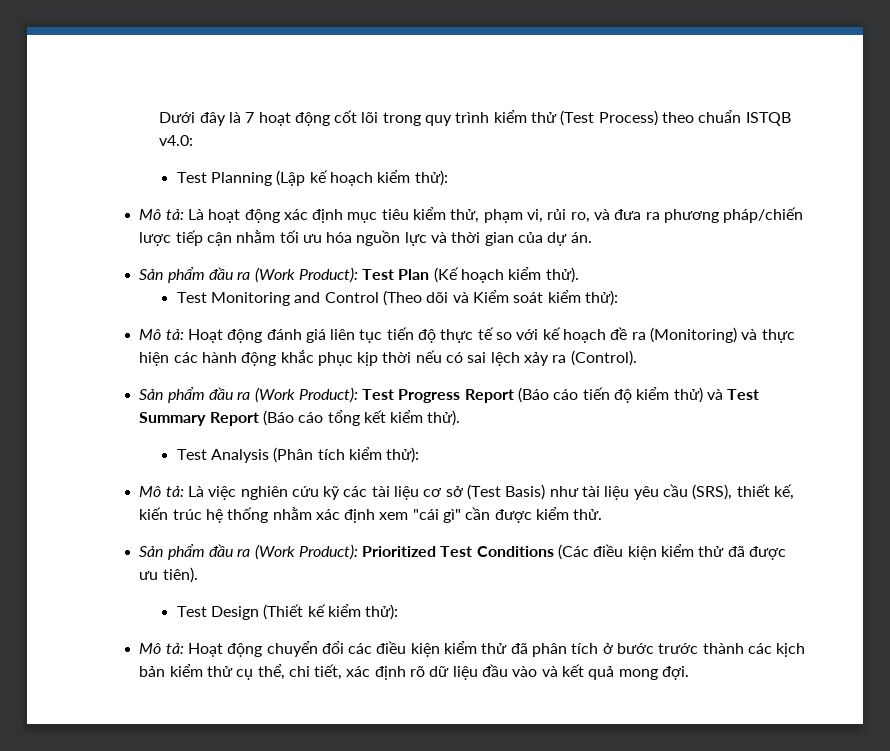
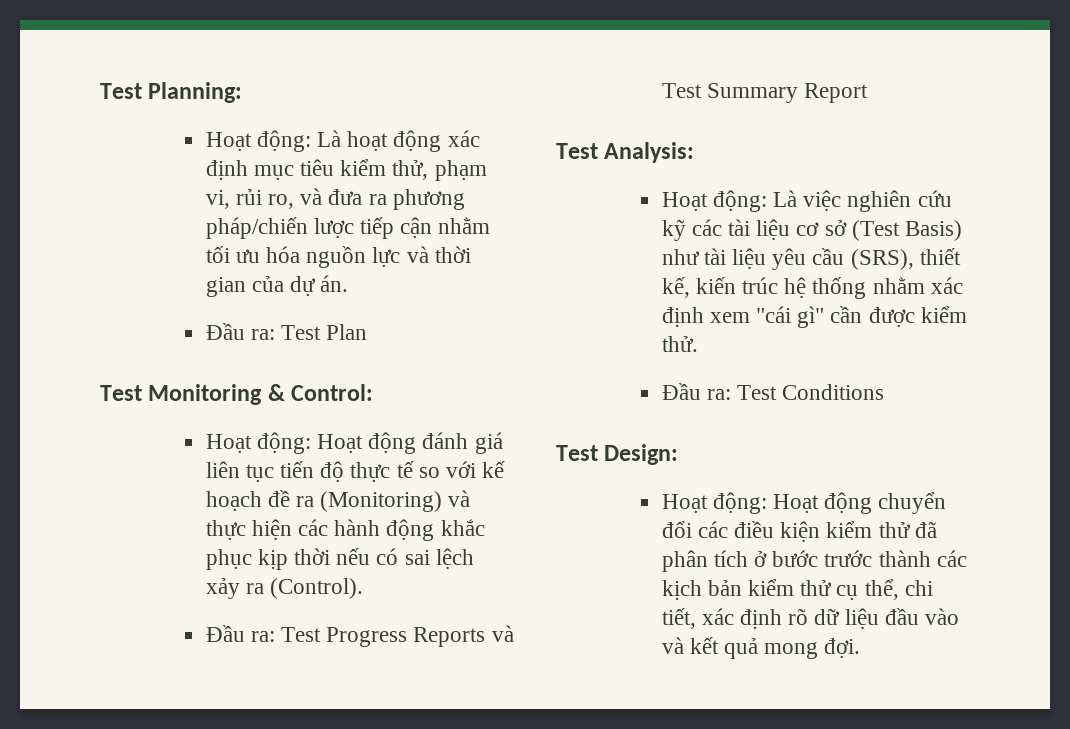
- Dưới đây là 7 hoạt động cốt lõi trong quy trình kiểm thử (Test Process) theo chuẩn ISTQB v4.0:
- Test Planning (Lập kế hoạch kiểm thử):
- Mô tả: Là hoạt động xác định mục tiêu kiểm thử, phạm vi, rủi ro, và đưa ra phương pháp/chiến lược tiếp cận nhằm tối ưu hóa nguồn lực và thời gian của dự án.
+ Test Planning:
+ Hoạt động: Là hoạt động xác định mục tiêu kiểm thử, phạm vi, rủi ro, và đưa ra phương pháp/chiến lược tiếp cận nhằm tối ưu hóa nguồn lực và thời gian của dự án.
- Sản phẩm đầu ra (Work Product): Test Plan (Kế hoạch kiểm thử).
- Test Monitoring and Control (Theo dõi và Kiểm soát kiểm thử):
- Mô tả: Hoạt động đánh giá liên tục tiến độ thực tế so với kế hoạch đề ra (Monitoring) và thực hiện các hành động khắc phục kịp thời nếu có sai lệch xảy ra (Control).
+ Đầu ra: Test Plan
+ Test Monitoring & Control:
+ Hoạt động: Hoạt động đánh giá liên tục tiến độ thực tế so với kế hoạch đề ra (Monitoring) và thực hiện các hành động khắc phục kịp thời nếu có sai lệch xảy ra (Control).
- Sản phẩm đầu ra (Work Product): Test Progress Report (Báo cáo tiến độ kiểm thử) và Test Summary Report (Báo cáo tổng kết kiểm thử).
- Test Analysis (Phân tích kiểm thử):
- Mô tả: Là việc nghiên cứu kỹ các tài liệu cơ sở (Test Basis) như tài liệu yêu cầu (SRS), thiết kế, kiến trúc hệ thống nhằm xác định xem "cái gì" cần được kiểm thử.
+ Đầu ra: Test Progress Reports và Test Summary Report
+ Test Analysis:
+ Hoạt động: Là việc nghiên cứu kỹ các tài liệu cơ sở (Test Basis) như tài liệu yêu cầu (SRS), thiết kế, kiến trúc hệ thống nhằm xác định xem "cái gì" cần được kiểm thử.
- Sản phẩm đầu ra (Work Product): Prioritized Test Conditions (Các điều kiện kiểm thử đã được ưu tiên).
- Test Design (Thiết kế kiểm thử):
- Mô tả: Hoạt động chuyển đổi các điều kiện kiểm thử đã phân tích ở bước trước thành các kịch bản kiểm thử cụ thể, chi tiết, xác định rõ dữ liệu đầu vào và kết quả mong đợi.
+ Đầu ra: Test Conditions
+ Test Design:
+ Hoạt động: Hoạt động chuyển đổi các điều kiện kiểm thử đã phân tích ở bước trước thành các kịch bản kiểm thử cụ thể, chi tiết, xác định rõ dữ liệu đầu vào và kết quả mong đợi.

